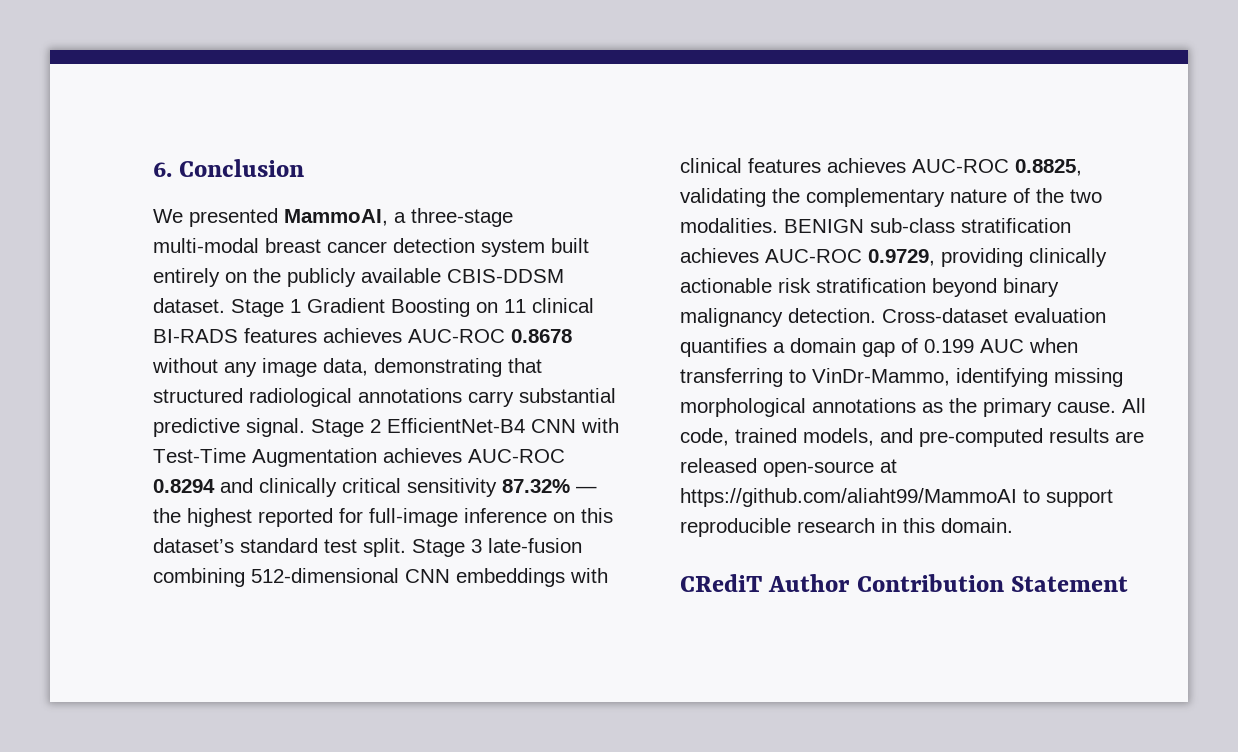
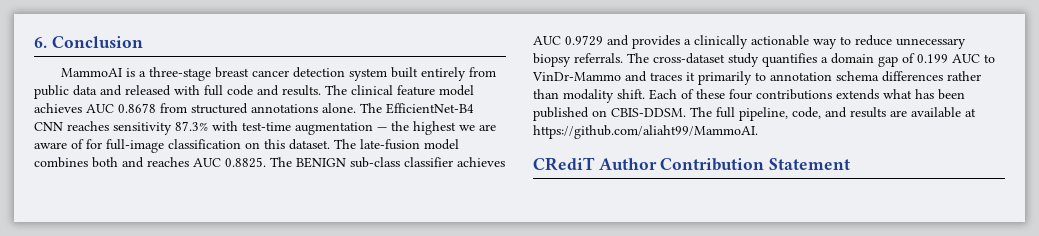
- We presented MammoAI, a three-stage multi-modal breast cancer detection system built entirely on the publicly available CBIS-DDSM dataset. Stage 1 Gradient Boosting on 11 clinical BI-RADS features achieves AUC-ROC 0.8678 without any image data, demonstrating that structured radiological annotations carry substantial predictive signal. Stage 2 EfficientNet-B4 CNN with Test-Time Augmentation achieves AUC-ROC 0.8294 and clinically critical sensitivity 87.32% — the highest reported for full-image inference on this dataset’s standard test split. Stage 3 late-fusion combining 512-dimensional CNN embeddings with clinical features achieves AUC-ROC 0.8825, validating the complementary nature of the two modalities. BENIGN sub-class stratification achieves AUC-ROC 0.9729, providing clinically actionable risk stratification beyond binary malignancy detection. Cross-dataset evaluation quantifies a domain gap of 0.199 AUC when transferring to VinDr-Mammo, identifying missing morphological annotations as the primary cause. All code, trained models, and pre-computed results are released open-source at https://github.com/aliaht99/MammoAI to support reproducible research in this domain.
+ MammoAI is a three-stage breast cancer detection system built entirely from public data and released with full code and results. The clinical feature model achieves AUC 0.8678 from structured annotations alone. The EfficientNet-B4 CNN reaches sensitivity 87.3% with test-time augmentation — the highest we are aware of for full-image classification on this dataset. The late-fusion model combines both and reaches AUC 0.8825. The BENIGN sub-class classifier achieves AUC 0.9729 and provides a clinically actionable way to reduce unnecessary biopsy referrals. The cross-dataset study quantifies a domain gap of 0.199 AUC to VinDr-Mammo and traces it primarily to annotation schema differences rather than modality shift. Each of these four contributions extends what has been published on CBIS-DDSM. The full pipeline, code, and results are available at https://github.com/aliaht99/MammoAI.

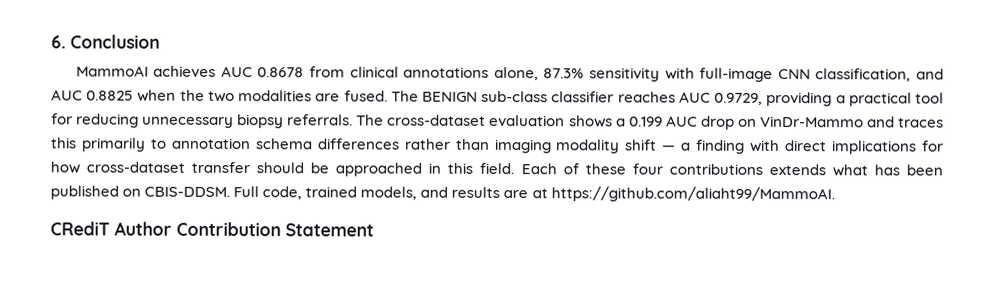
- MammoAI is a three-stage breast cancer detection system built entirely from public data and released with full code and results. The clinical feature model achieves AUC 0.8678 from structured annotations alone. The EfficientNet-B4 CNN reaches sensitivity 87.3% with test-time augmentation — the highest we are aware of for full-image classification on this dataset. The late-fusion model combines both and reaches AUC 0.8825. The BENIGN sub-class classifier achieves AUC 0.9729 and provides a clinically actionable way to reduce unnecessary biopsy referrals.
+ MammoAI achieves AUC 0.8678 from clinical annotations alone, 87.3% sensitivity with full-image CNN classification, and AUC 0.8825 when the two modalities are fused. The BENIGN sub-class classifier reaches AUC 0.9729, providing a practical tool for reducing unnecessary biopsy referrals.
- The cross-dataset study quantifies a domain gap of 0.199 AUC to VinDr-Mammo and traces it primarily to annotation schema differences rather than modality shift.
+ The cross-dataset evaluation shows a 0.199 AUC drop on VinDr-Mammo and traces this primarily to annotation schema differences rather than imaging modality shift — a finding with direct implications for how cross-dataset transfer should be approached in this field.
- The full pipeline, code, and results are available at https://github.com/aliaht99/MammoAI.
+ Full code, trained models, and results are at https://github.com/aliaht99/MammoAI.

